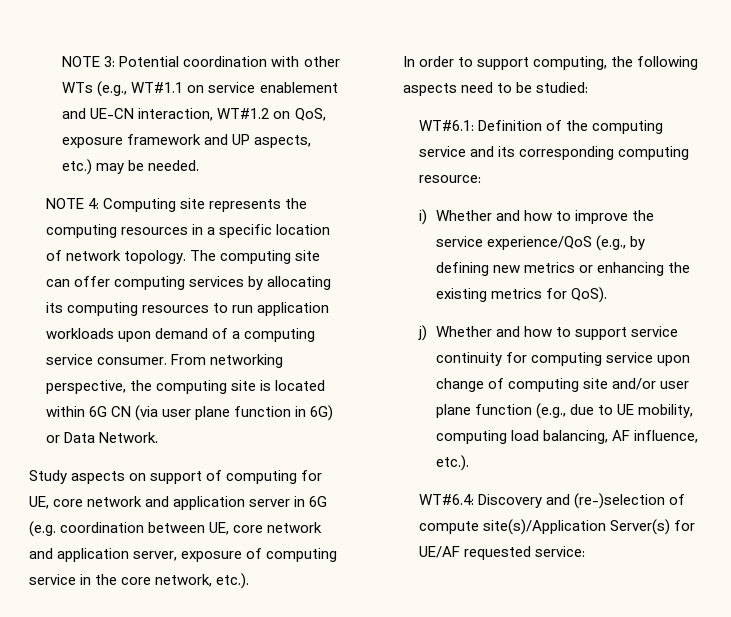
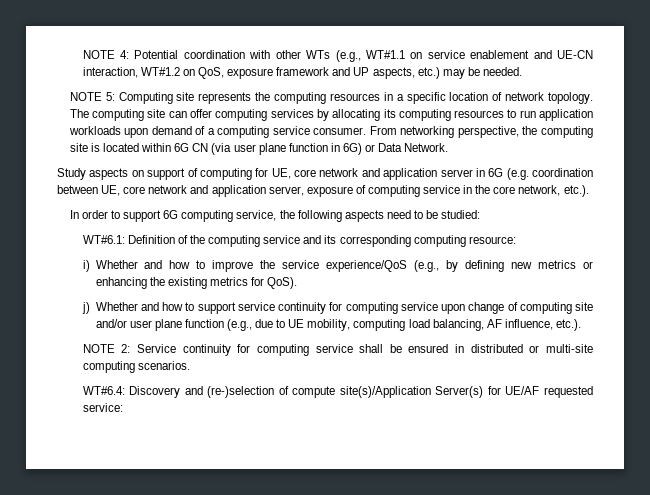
- NOTE 3: Potential coordination with other WTs (e.g., WT#1.1 on service enablement and UE-CN interaction, WT#1.2 on QoS, exposure framework and UP aspects, etc.) may be needed.
+ NOTE 4: Potential coordination with other WTs (e.g., WT#1.1 on service enablement and UE-CN interaction, WT#1.2 on QoS, exposure framework and UP aspects, etc.) may be needed.
- NOTE 4: Computing site represents the computing resources in a specific location of network topology.
+ NOTE 5: Computing site represents the computing resources in a specific location of network topology.
- In order to support computing, the following aspects need to be studied:
+ In order to support 6G computing service, the following aspects need to be studied:
+ NOTE 2: Service continuity for computing service shall be ensured in distributed or multi-site computing scenarios.

